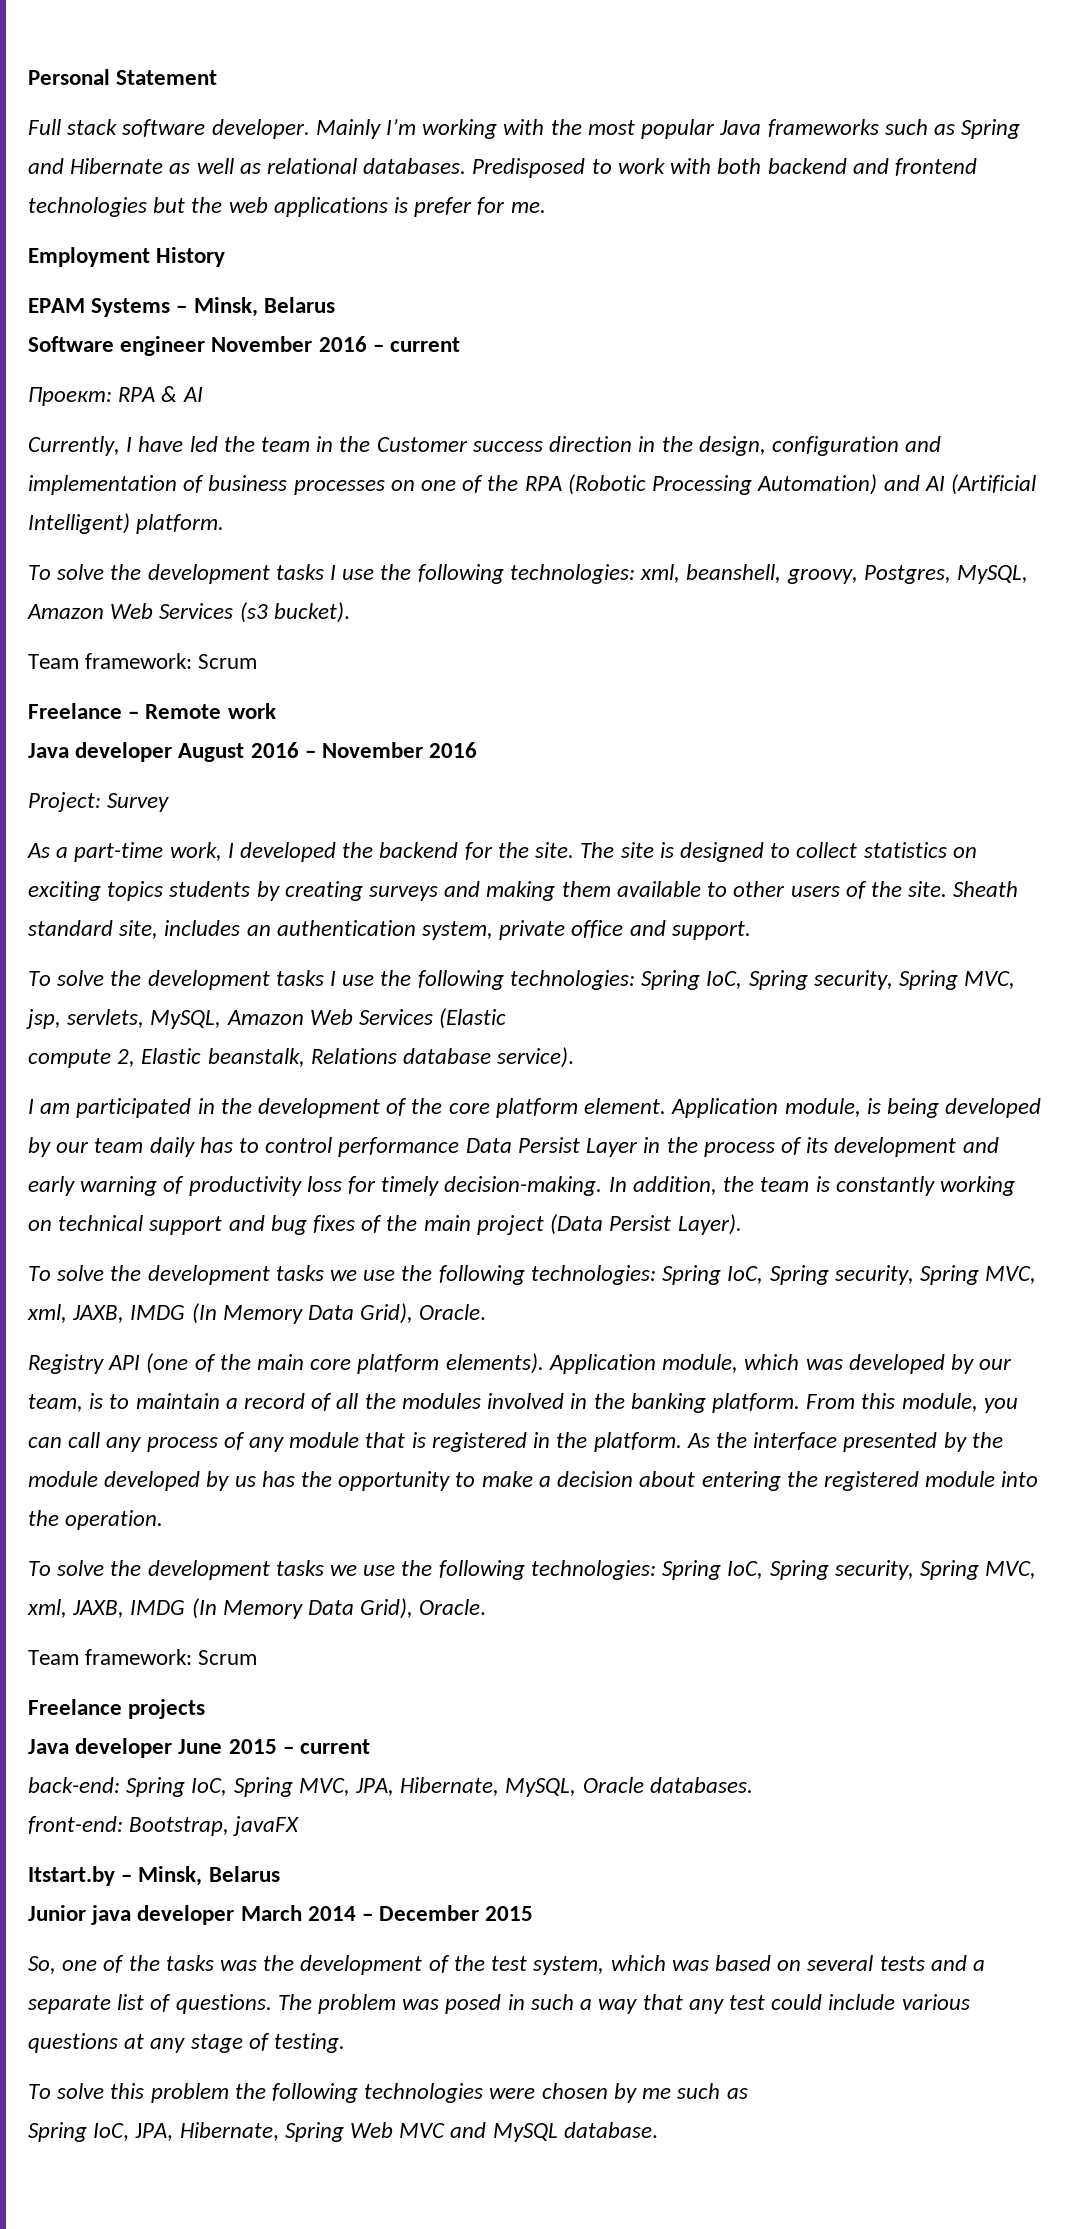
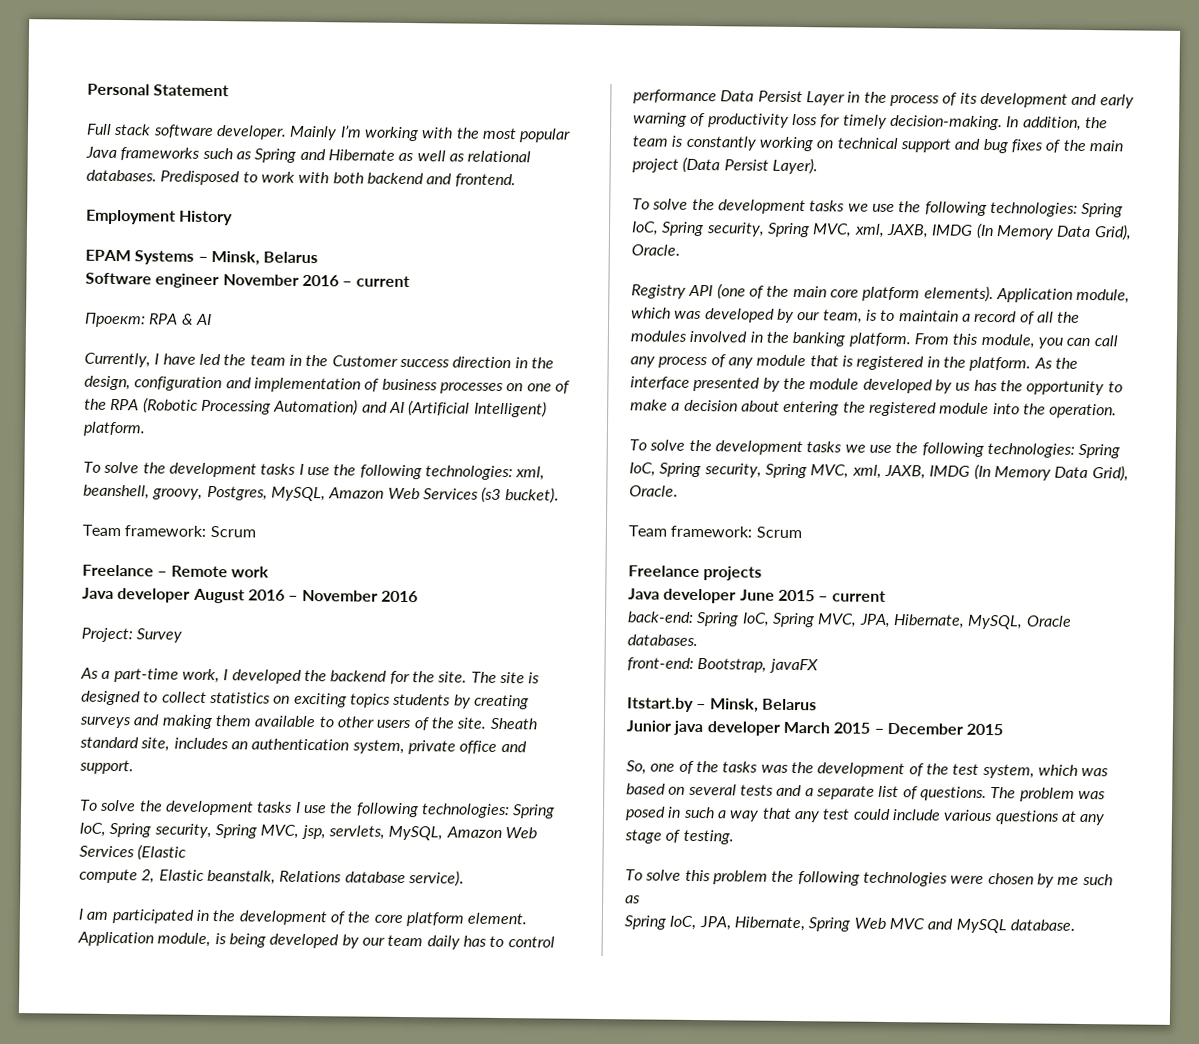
- Predisposed to work with both backend and frontend technologies but the web applications is prefer for me.
+ Predisposed to work with both backend and frontend.
- Junior java developer March 2014 – December 2015
+ Junior java developer March 2015 – December 2015

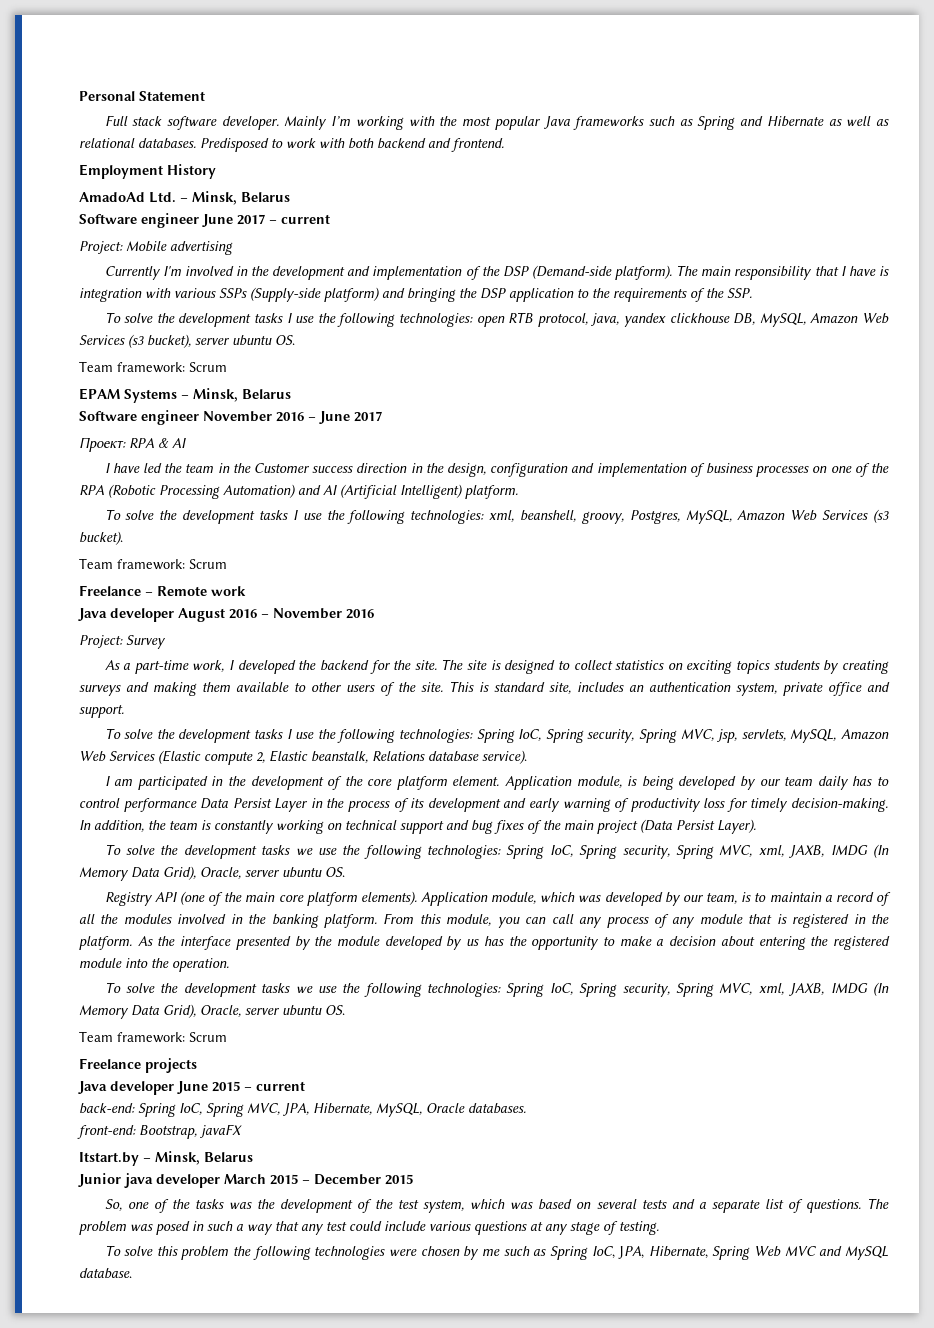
+ AmadoAd Ltd. – Minsk, Belarus
+ Software engineer June 2017 – current
+ Project: Mobile advertising
+ Currently I'm involved in the development and implementation of the DSP (Demand-side platform). The main responsibility that I have is integration with various SSPs (Supply-side platform) and bringing the DSP application to the requirements of the SSP.
+ To solve the development tasks I use the following technologies: open RTB protocol, java, yandex clickhouse DB, MySQL, Amazon Web Services (s3 bucket), server ubuntu OS.
+ Team framework: Scrum
- Software engineer November 2016 – current
+ Software engineer November 2016 – June 2017
- Currently, I have led the team in the Customer success direction in the design, configuration and implementation of business processes on one of the RPA (Robotic Processing Automation) and AI (Artificial Intelligent) platform.
+ I have led the team in the Customer success direction in the design, configuration and implementation of business processes on one of the RPA (Robotic Processing Automation) and AI (Artificial Intelligent) platform.
- Sheath standard site, includes an authentication system, private office and support.
+ This is standard site, includes an authentication system, private office and support.
- To solve the development tasks I use the following technologies: Spring IoC, Spring security, Spring MVC, jsp, servlets, MySQL, Amazon Web Services (Elastic
- compute 2, Elastic beanstalk, Relations database service).
+ To solve the development tasks I use the following technologies: Spring IoC, Spring security, Spring MVC, jsp, servlets, MySQL, Amazon Web Services (Elastic compute 2, Elastic beanstalk, Relations database service).
  In addition, the team is constantly working on technical support and bug fixes of the main project (Data Persist Layer).
- To solve the development tasks we use the following technologies: Spring IoC, Spring security, Spring MVC, xml, JAXB, IMDG (In Memory Data Grid), Oracle.
+ To solve the development tasks we use the following technologies: Spring IoC, Spring security, Spring MVC, xml, JAXB, IMDG (In Memory Data Grid), Oracle, server ubuntu OS.
  As the interface presented by the module developed by us has the opportunity to make a decision about entering the registered module into the operation.
- To solve the development tasks we use the following technologies: Spring IoC, Spring security, Spring MVC, xml, JAXB, IMDG (In Memory Data Grid), Oracle.
+ To solve the development tasks we use the following technologies: Spring IoC, Spring security, Spring MVC, xml, JAXB, IMDG (In Memory Data Grid), Oracle, server ubuntu OS.
- To solve this problem the following technologies were chosen by me such as
- Spring IoC, JPA, Hibernate, Spring Web MVC and MySQL database.
+ To solve this problem the following technologies were chosen by me such as Spring IoC, JPA, Hibernate, Spring Web MVC and MySQL database.

